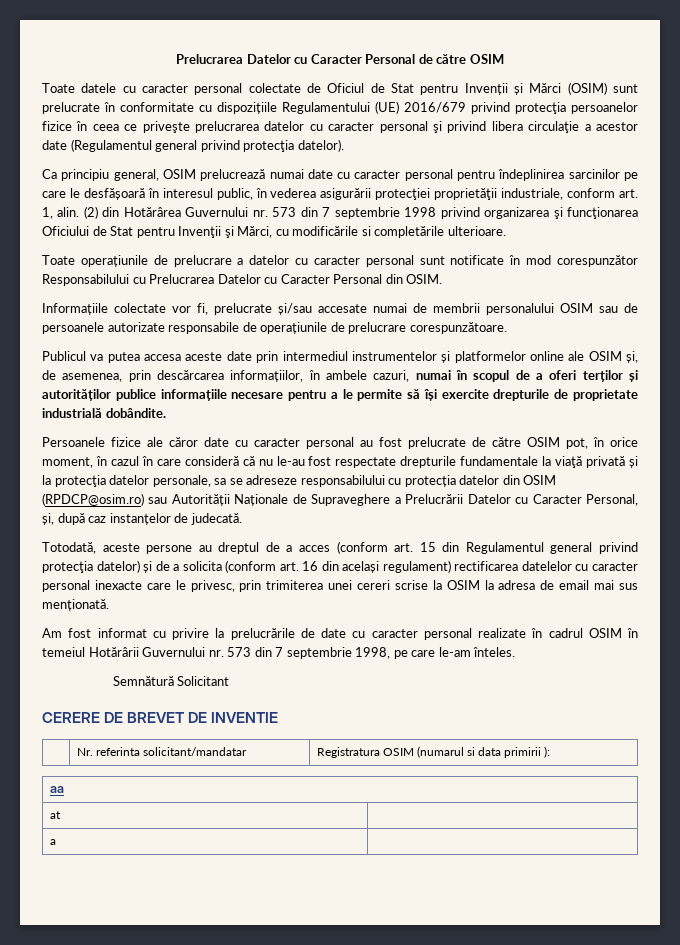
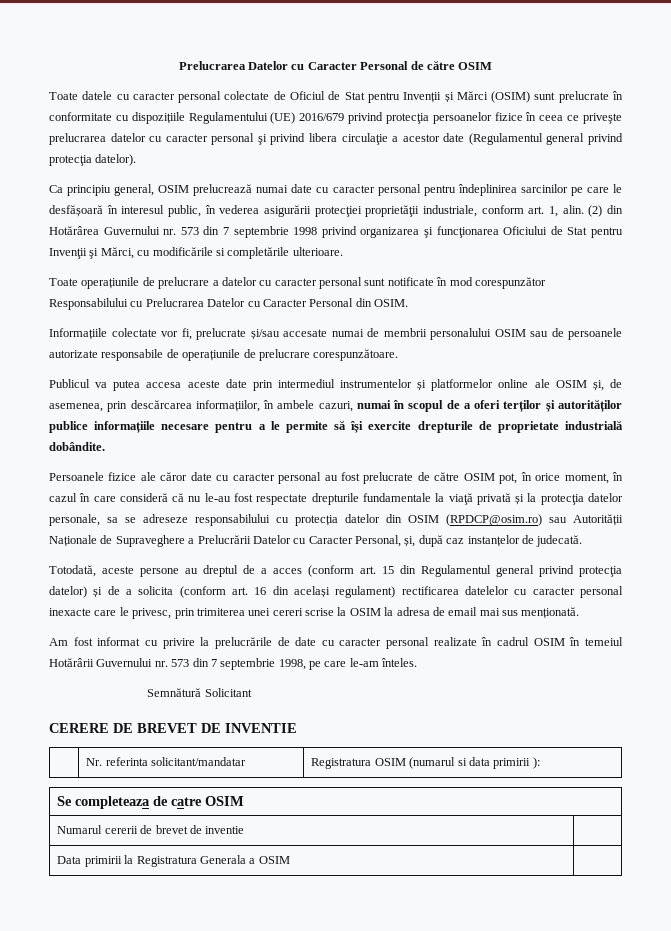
- aa
- at |
- a |
+ Se completeaza de catre OSIM
+ Numarul cererii de brevet de inventie |
+ Data primirii la Registratura Generala a OSIM |

